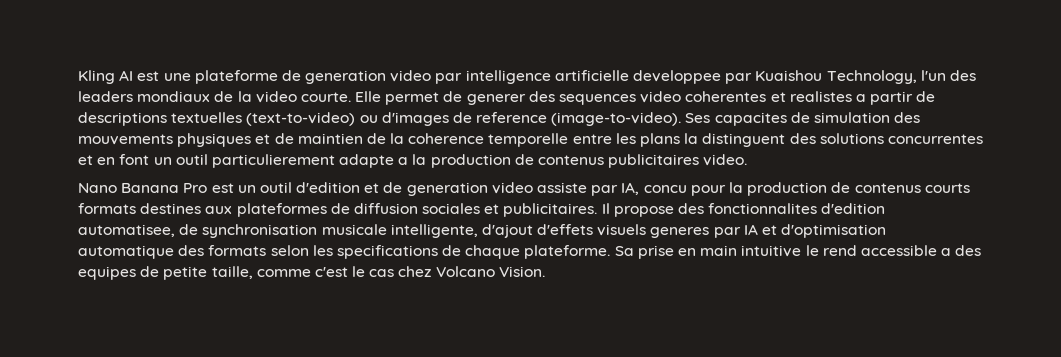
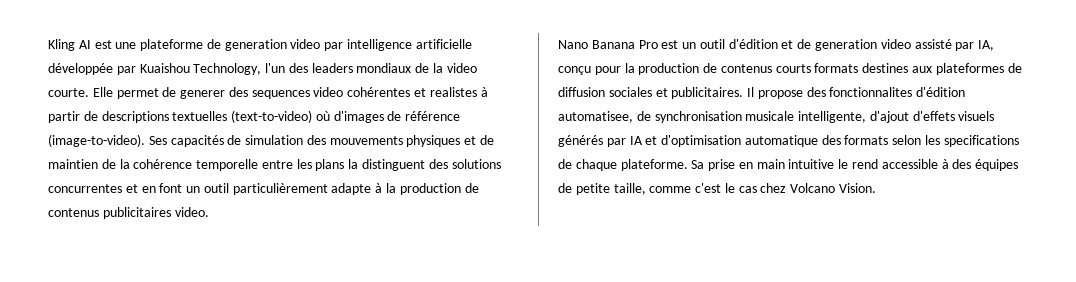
- Kling AI est une plateforme de generation video par intelligence artificielle developpee par Kuaishou Technology, l'un des leaders mondiaux de la video courte.
+ Kling AI est une plateforme de generation video par intelligence artificielle développée par Kuaishou Technology, l'un des leaders mondiaux de la video courte.
- Elle permet de generer des sequences video coherentes et realistes a partir de descriptions textuelles (text-to-video) ou d'images de reference (image-to-video).
+ Elle permet de generer des sequences video cohérentes et realistes à partir de descriptions textuelles (text-to-video) où d'images de référence (image-to-video).
- Ses capacites de simulation des mouvements physiques et de maintien de la coherence temporelle entre les plans la distinguent des solutions concurrentes et en font un outil particulierement adapte a la production de contenus publicitaires video.
+ Ses capacités de simulation des mouvements physiques et de maintien de la cohérence temporelle entre les plans la distinguent des solutions concurrentes et en font un outil particulièrement adapte à la production de contenus publicitaires video.
- Nano Banana Pro est un outil d'edition et de generation video assiste par IA, concu pour la production de contenus courts formats destines aux plateformes de diffusion sociales et publicitaires.
+ Nano Banana Pro est un outil d'édition et de generation video assisté par IA, conçu pour la production de contenus courts formats destines aux plateformes de diffusion sociales et publicitaires.
- Il propose des fonctionnalites d'edition automatisee, de synchronisation musicale intelligente, d'ajout d'effets visuels generes par IA et d'optimisation automatique des formats selon les specifications de chaque plateforme.
+ Il propose des fonctionnalites d'édition automatisee, de synchronisation musicale intelligente, d'ajout d'effets visuels générés par IA et d'optimisation automatique des formats selon les specifications de chaque plateforme.
- Sa prise en main intuitive le rend accessible a des equipes de petite taille, comme c'est le cas chez Volcano Vision.
+ Sa prise en main intuitive le rend accessible à des équipes de petite taille, comme c'est le cas chez Volcano Vision.

